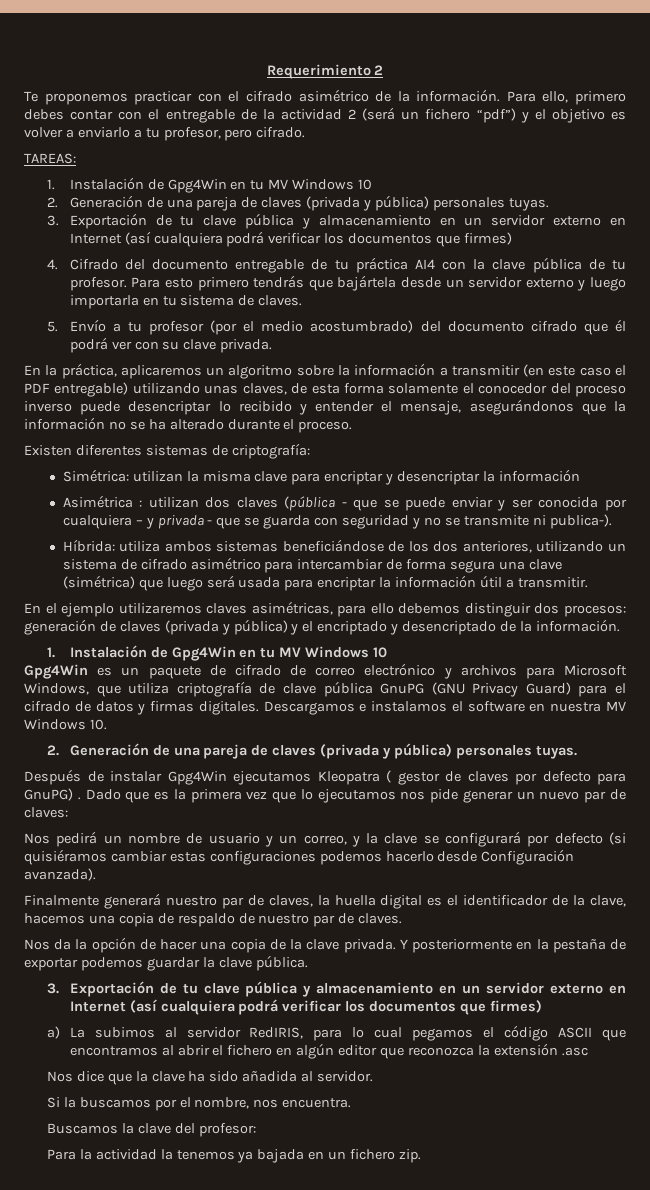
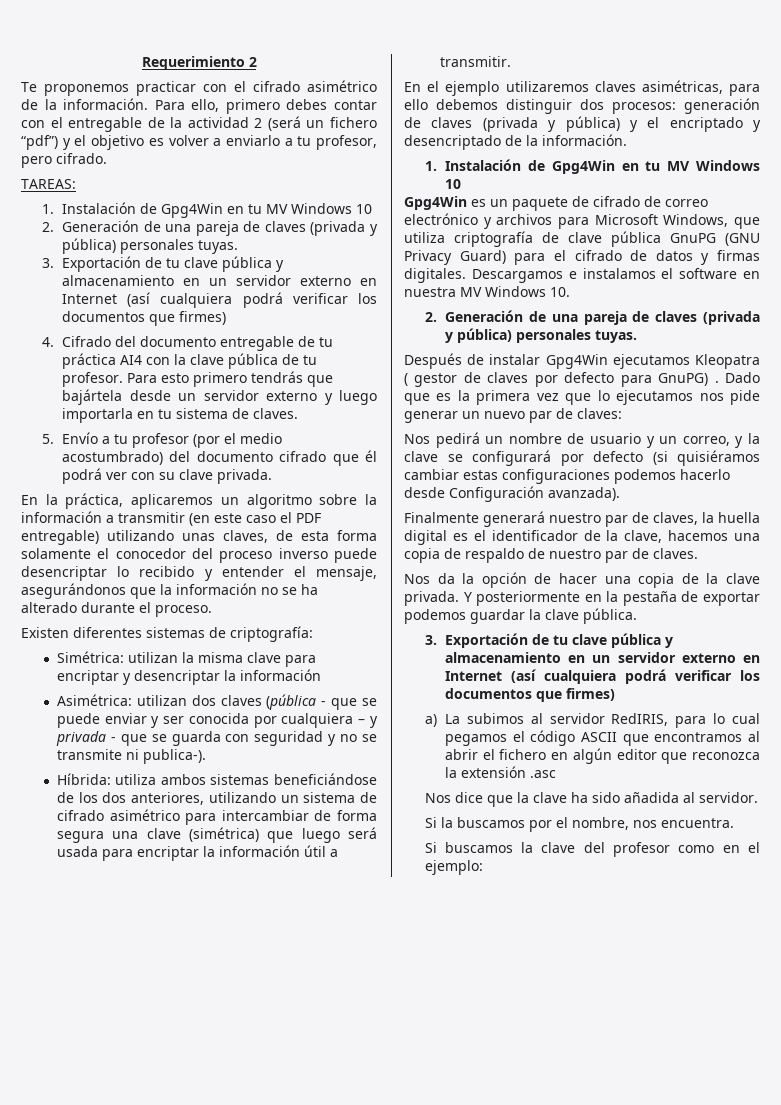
- Asimétrica : utilizan dos claves (pública - que se puede enviar y ser conocida por cualquiera – y privada - que se guarda con seguridad y no se transmite ni publica-).
+ Asimétrica: utilizan dos claves (pública - que se puede enviar y ser conocida por cualquiera – y privada - que se guarda con seguridad y no se transmite ni publica-).
- Buscamos la clave del profesor:
- Para la actividad la tenemos ya bajada en un fichero zip.
+ Si buscamos la clave del profesor como en el ejemplo:

